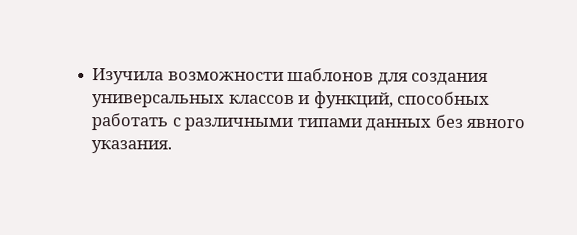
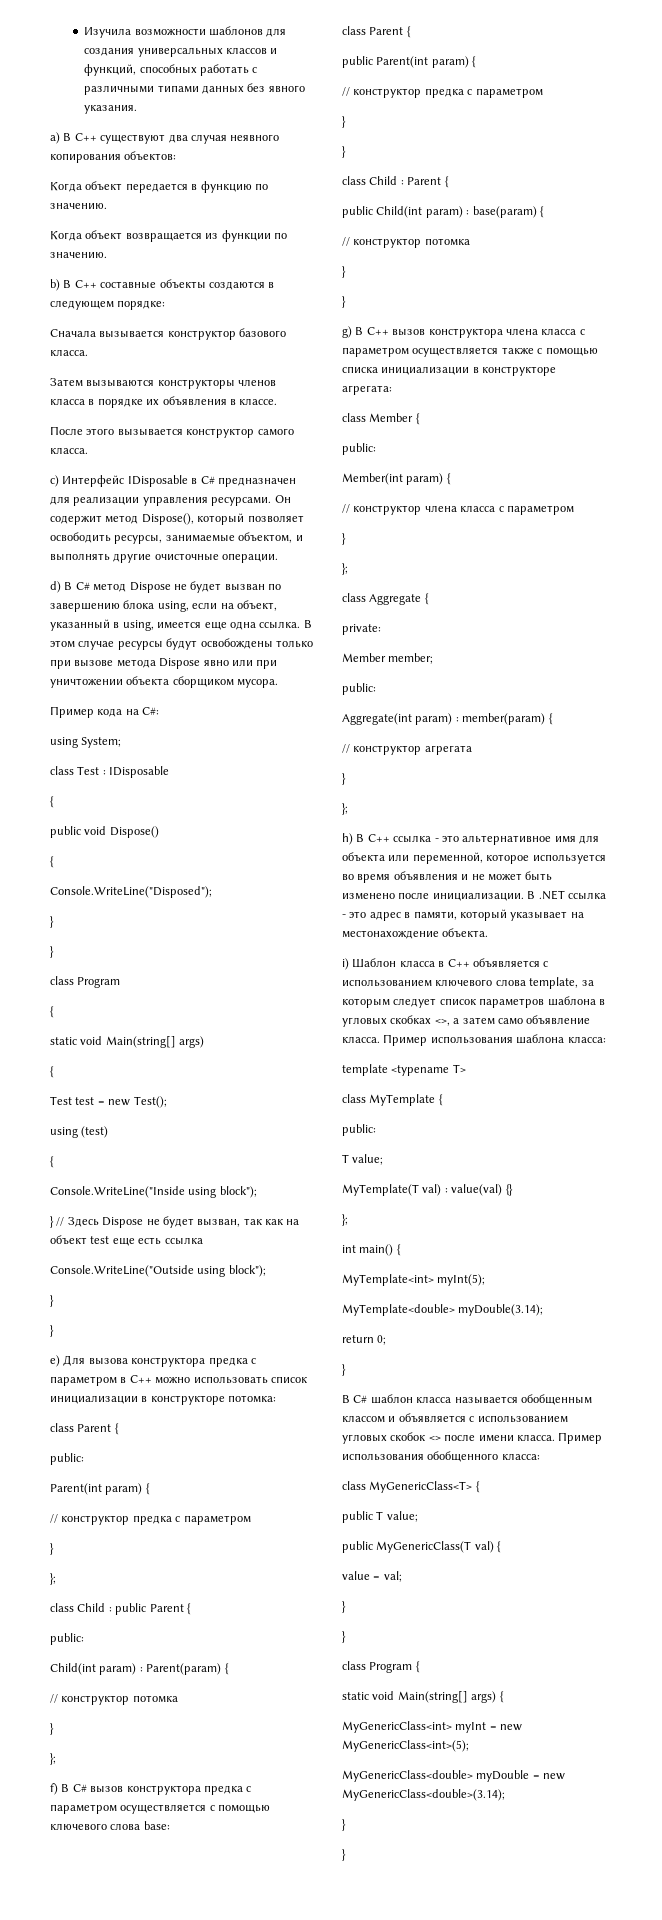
+ a) В C++ существуют два случая неявного копирования объектов:
+ Когда объект передается в функцию по значению.
+ Когда объект возвращается из функции по значению.
+ b) В C++ составные объекты создаются в следующем порядке:
+ Сначала вызывается конструктор базового класса.
+ Затем вызываются конструкторы членов класса в порядке их объявления в классе.
+ После этого вызывается конструктор самого класса.
+ c) Интерфейс IDisposable в C# предназначен для реализации управления ресурсами. Он содержит метод Dispose(), который позволяет освободить ресурсы, занимаемые объектом, и выполнять другие очисточные операции.
+ d) В C# метод Dispose не будет вызван по завершению блока using, если на объект, указанный в using, имеется еще одна ссылка. В этом случае ресурсы будут освобождены только при вызове метода Dispose явно или при уничтожении объекта сборщиком мусора.
+ Пример кода на C#:
+ using System;
+ class Test : IDisposable
+ {
+ public void Dispose()
+ {
+ Console.WriteLine("Disposed");
+ }
+ }
+ class Program
+ {
+ static void Main(string[] args)
+ {
+ Test test = new Test();
+ using (test)
+ {
+ Console.WriteLine("Inside using block");
+ } // Здесь Dispose не будет вызван, так как на объект test еще есть ссылка
+ Console.WriteLine("Outside using block");
+ }
+ }
+ e) Для вызова конструктора предка с параметром в C++ можно использовать список инициализации в конструкторе потомка:
+ class Parent {
+ public:
+ Parent(int param) {
+ // конструктор предка с параметром
+ }
+ };
+ class Child : public Parent {
+ public:
+ Child(int param) : Parent(param) {
+ // конструктор потомка
+ }
+ };
+ f) В C# вызов конструктора предка с параметром осуществляется с помощью ключевого слова base:
+ class Parent {
+ public Parent(int param) {
+ // конструктор предка с параметром
+ }
+ }
+ class Child : Parent {
+ public Child(int param) : base(param) {
+ // конструктор потомка
+ }
+ }
+ g) В C++ вызов конструктора члена класса с параметром осуществляется также с помощью списка инициализации в конструкторе агрегата:
+ class Member {
+ public:
+ Member(int param) {
+ // конструктор члена класса с параметром
+ }
+ };
+ class Aggregate {
+ private:
+ Member member;
+ public:
+ Aggregate(int param) : member(param) {
+ // конструктор агрегата
+ }
+ };
+ h) В C++ ссылка - это альтернативное имя для объекта или переменной, которое используется во время объявления и не может быть изменено после инициализации. В .NET ссылка - это адрес в памяти, который указывает на местонахождение объекта.
+ i) Шаблон класса в C++ объявляется с использованием ключевого слова template, за которым следует список параметров шаблона в угловых скобках <>, а затем само объявление класса. Пример использования шаблона класса:
+ template <typename T>
+ class MyTemplate {
+ public:
+ T value;
+ MyTemplate(T val) : value(val) {}
+ };
+ int main() {
+ MyTemplate<int> myInt(5);
+ MyTemplate<double> myDouble(3.14);
+ return 0;
+ }
+ В C# шаблон класса называется обобщенным классом и объявляется с использованием угловых скобок <> после имени класса. Пример использования обобщенного класса:
+ class MyGenericClass<T> {
+ public T value;
+ public MyGenericClass(T val) {
+ value = val;
+ }
+ }
+ class Program {
+ static void Main(string[] args) {
+ MyGenericClass<int> myInt = new MyGenericClass<int>(5);
+ MyGenericClass<double> myDouble = new MyGenericClass<double>(3.14);
+ }
+ }

